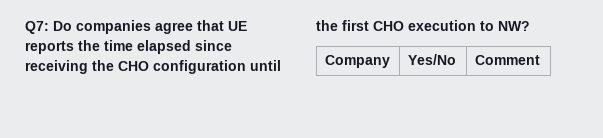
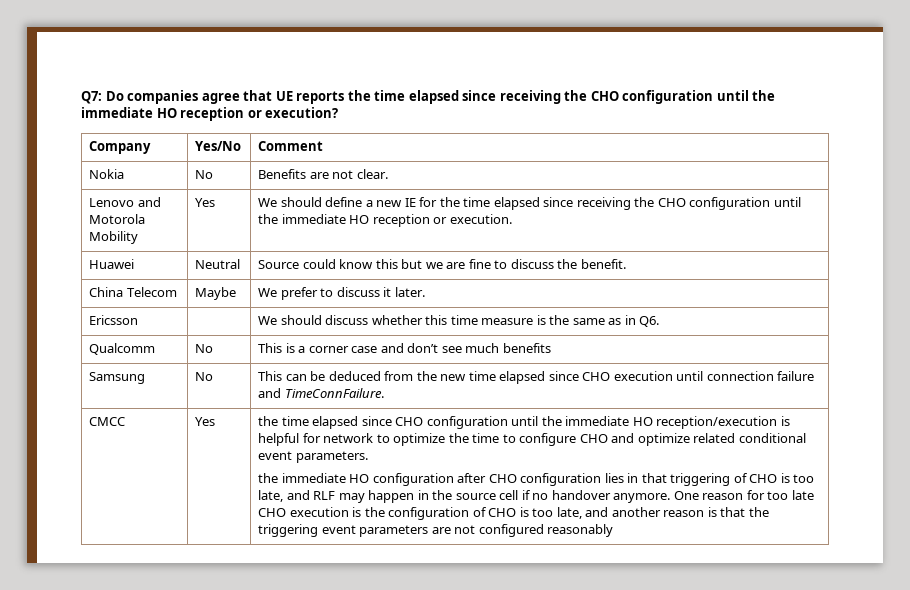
- Q7: Do companies agree that UE reports the time elapsed since receiving the CHO configuration until the first CHO execution to NW?
+ Q7: Do companies agree that UE reports the time elapsed since receiving the CHO configuration until the immediate HO reception or execution?
  Company | Yes/No | Comment
+ Nokia | No | Benefits are not clear.
+ Lenovo and Motorola Mobility | Yes | We should define a new IE for the time elapsed since receiving the CHO configuration until the immediate HO reception or execution.
+ Huawei | Neutral | Source could know this but we are fine to discuss the benefit.
+ China Telecom | Maybe | We prefer to discuss it later.
+ Ericsson | | We should discuss whether this time measure is the same as in Q6.
+ Qualcomm | No | This is a corner case and don’t see much benefits
+ Samsung | No | This can be deduced from the new time elapsed since CHO execution until connection failure and TimeConnFailure.
+ CMCC | Yes | the time elapsed since CHO configuration until the immediate HO reception/execution is helpful for network to optimize the time to configure CHO and optimize related conditional event parameters.
+ the immediate HO configuration after CHO configuration lies in that triggering of CHO is too late, and RLF may happen in the source cell if no handover anymore. One reason for too late CHO execution is the configuration of CHO is too late, and another reason is that the triggering event parameters are not configured reasonably

